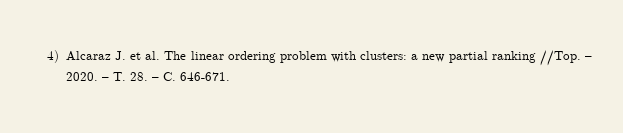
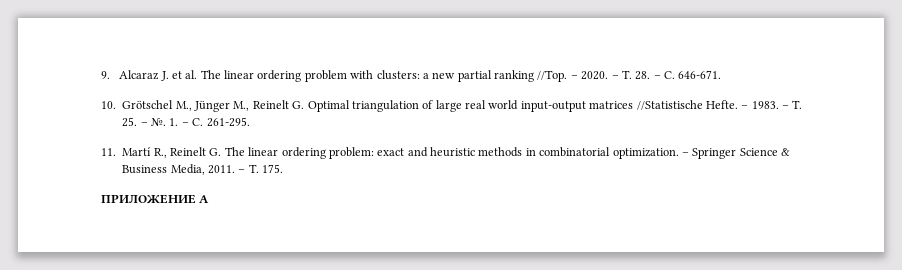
- 4) Alcaraz J. et al. The linear ordering problem with clusters: a new partial ranking //Top.
+ 9. Alcaraz J. et al. The linear ordering problem with clusters: a new partial ranking //Top.
+ 10. Grötschel M., Jünger M., Reinelt G. Optimal triangulation of large real world input-output matrices //Statistische Hefte. – 1983. – Т. 25. – №. 1. – С. 261-295.
+ 11. Martí R., Reinelt G. The linear ordering problem: exact and heuristic methods in combinatorial optimization. – Springer Science & Business Media, 2011. – Т. 175.
+ ПРИЛОЖЕНИЕ А

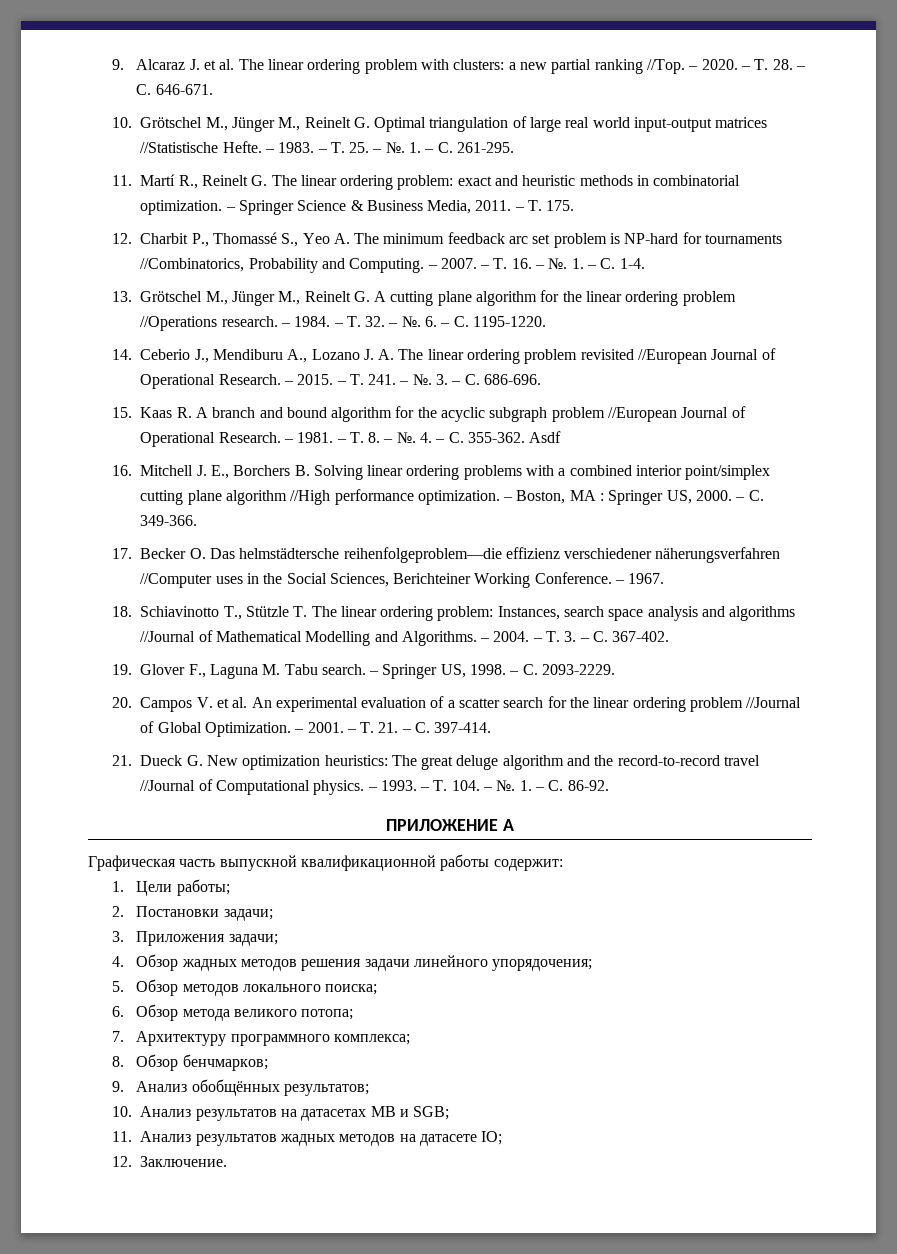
+ 12. Charbit P., Thomassé S., Yeo A. The minimum feedback arc set problem is NP-hard for tournaments //Combinatorics, Probability and Computing. – 2007. – Т. 16. – №. 1. – С. 1-4.
+ 13. Grötschel M., Jünger M., Reinelt G. A cutting plane algorithm for the linear ordering problem //Operations research. – 1984. – Т. 32. – №. 6. – С. 1195-1220.
+ 14. Ceberio J., Mendiburu A., Lozano J. A. The linear ordering problem revisited //European Journal of Operational Research. – 2015. – Т. 241. – №. 3. – С. 686-696.
+ 15. Kaas R. A branch and bound algorithm for the acyclic subgraph problem //European Journal of Operational Research. – 1981. – Т. 8. – №. 4. – С. 355-362. Asdf
+ 16. Mitchell J. E., Borchers B. Solving linear ordering problems with a combined interior point/simplex cutting plane algorithm //High performance optimization. – Boston, MA : Springer US, 2000. – С. 349-366.
+ 17. Becker O. Das helmstädtersche reihenfolgeproblem—die effizienz verschiedener näherungsverfahren //Computer uses in the Social Sciences, Berichteiner Working Conference. – 1967.
+ 18. Schiavinotto T., Stützle T. The linear ordering problem: Instances, search space analysis and algorithms //Journal of Mathematical Modelling and Algorithms. – 2004. – Т. 3. – С. 367-402.
+ 19. Glover F., Laguna M. Tabu search. – Springer US, 1998. – С. 2093-2229.
+ 20. Campos V. et al. An experimental evaluation of a scatter search for the linear ordering problem //Journal of Global Optimization. – 2001. – Т. 21. – С. 397-414.
+ 21. Dueck G. New optimization heuristics: The great deluge algorithm and the record-to-record travel //Journal of Computational physics. – 1993. – Т. 104. – №. 1. – С. 86-92.
  ПРИЛОЖЕНИЕ А
+ Графическая часть выпускной квалификационной работы содержит:
+ 1. Цели работы;
+ 2. Постановки задачи;
+ 3. Приложения задачи;
+ 4. Обзор жадных методов решения задачи линейного упорядочения;
+ 5. Обзор методов локального поиска;
+ 6. Обзор метода великого потопа;
+ 7. Архитектуру программного комплекса;
+ 8. Обзор бенчмарков;
+ 9. Анализ обобщённых результатов;
+ 10. Анализ результатов на датасетах MB и SGB;
+ 11. Анализ результатов жадных методов на датасете IO;
+ 12. Заключение.

